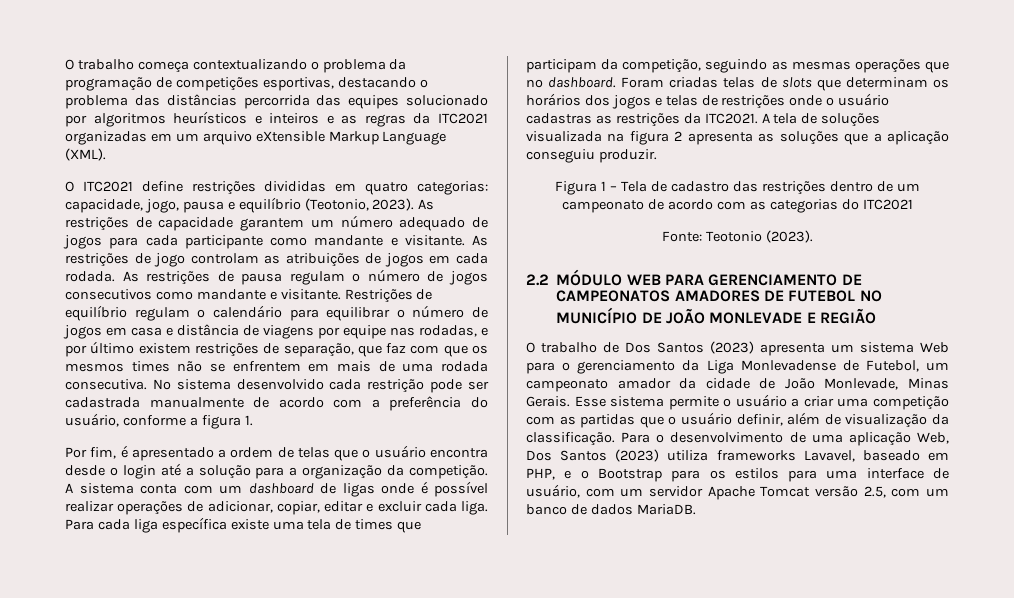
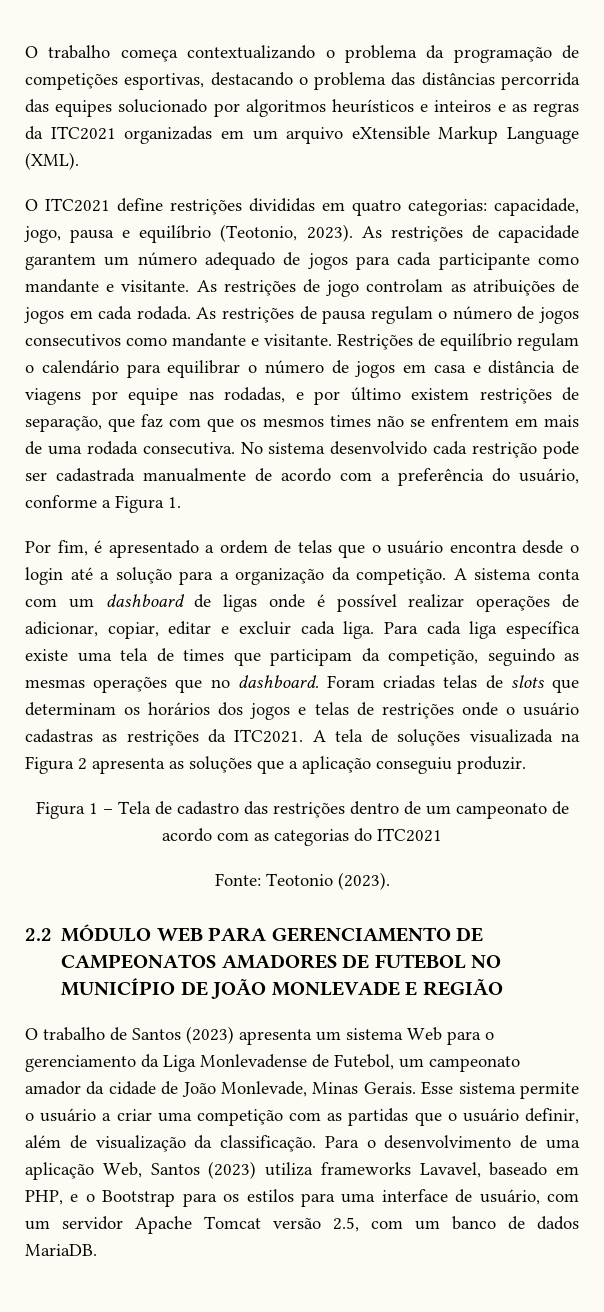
- No sistema desenvolvido cada restrição pode ser cadastrada manualmente de acordo com a preferência do usuário, conforme a figura 1.
+ No sistema desenvolvido cada restrição pode ser cadastrada manualmente de acordo com a preferência do usuário, conforme a Figura 1.
- A tela de soluções visualizada na figura 2 apresenta as soluções que a aplicação conseguiu produzir.
+ A tela de soluções visualizada na Figura 2 apresenta as soluções que a aplicação conseguiu produzir.
- O trabalho de Dos Santos (2023) apresenta um sistema Web para o gerenciamento da Liga Monlevadense de Futebol, um campeonato amador da cidade de João Monlevade, Minas Gerais.
+ O trabalho de Santos (2023) apresenta um sistema Web para o gerenciamento da Liga Monlevadense de Futebol, um campeonato amador da cidade de João Monlevade, Minas Gerais.
- Para o desenvolvimento de uma aplicação Web, Dos Santos (2023) utiliza frameworks Lavavel, baseado em PHP, e o Bootstrap para os estilos para uma interface de usuário, com um servidor Apache Tomcat versão 2.5, com um banco de dados MariaDB.
+ Para o desenvolvimento de uma aplicação Web, Santos (2023) utiliza frameworks Lavavel, baseado em PHP, e o Bootstrap para os estilos para uma interface de usuário, com um servidor Apache Tomcat versão 2.5, com um banco de dados MariaDB.

